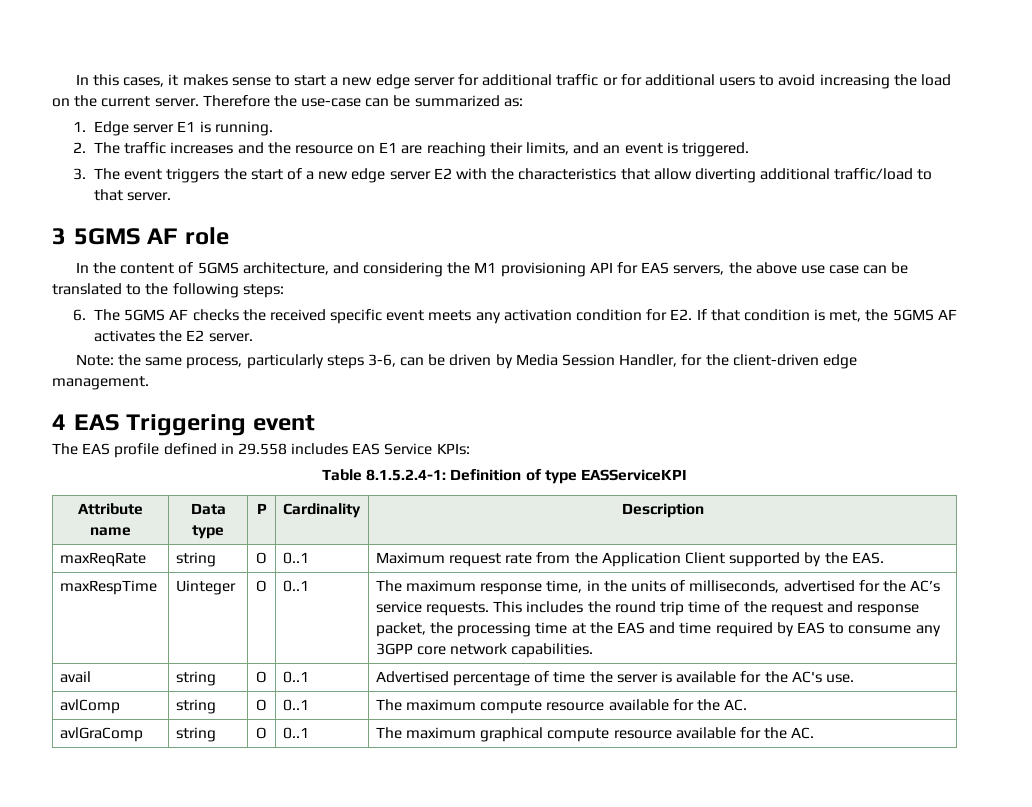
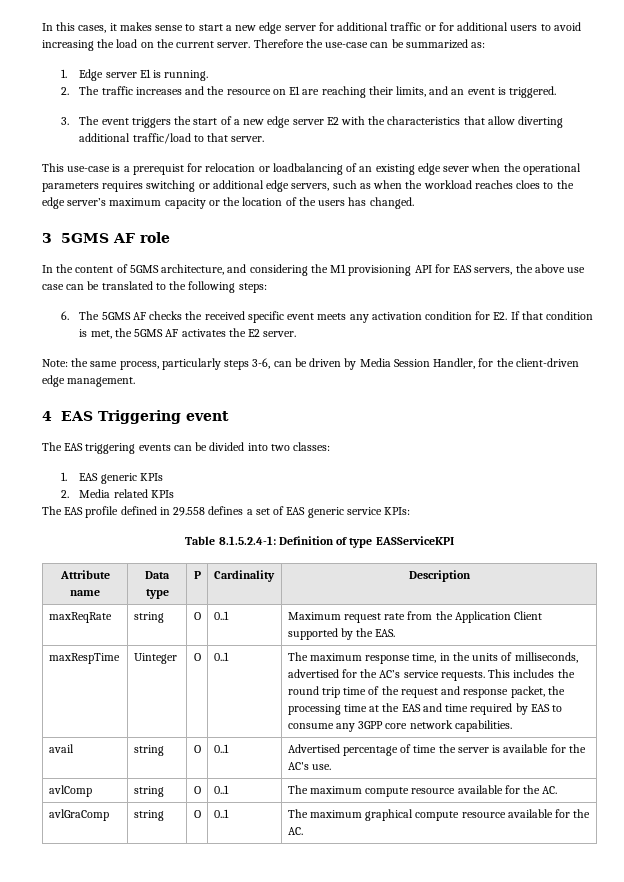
+ This use-case is a prerequist for relocation or loadbalancing of an existing edge sever when the operational parameters requires switching or additional edge servers, such as when the workload reaches cloes to the edge server’s maximum capacity or the location of the users has changed.
+ The EAS triggering events can be divided into two classes:
+ 1. EAS generic KPIs
+ 2. Media related KPIs
- The EAS profile defined in 29.558 includes EAS Service KPIs:
+ The EAS profile defined in 29.558 defines a set of EAS generic service KPIs:

